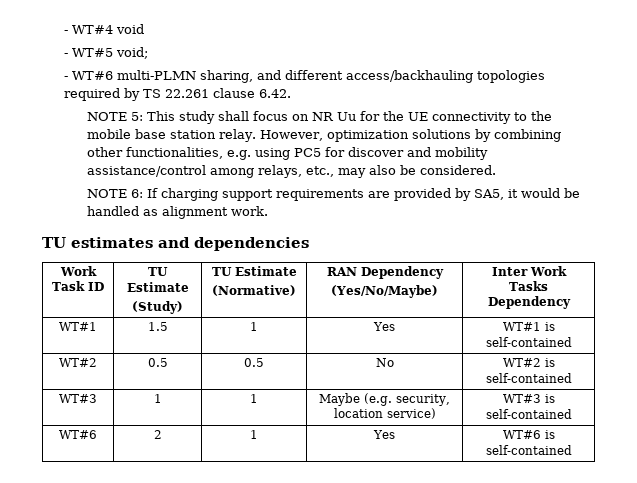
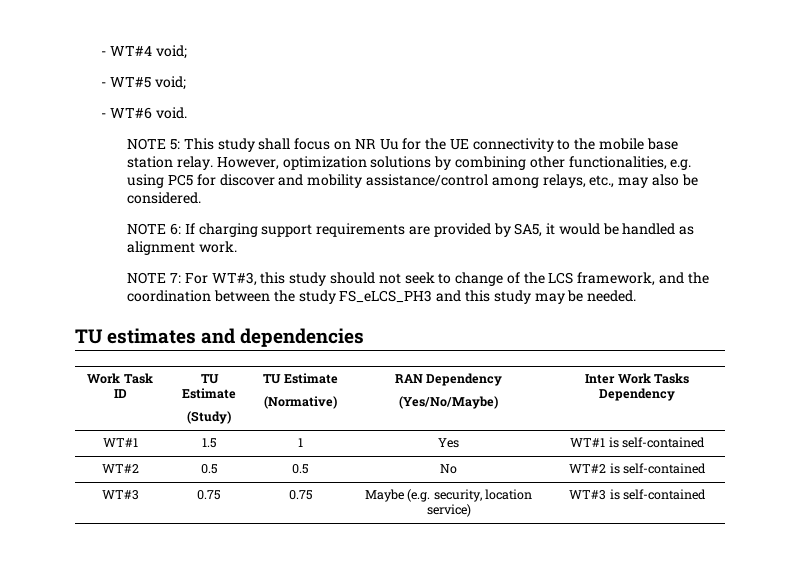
- - WT#4 void
+ - WT#4 void;
- - WT#6 multi-PLMN sharing, and different access/backhauling topologies required by TS 22.261 clause 6.42.
+ - WT#6 void.
+ NOTE 7: For WT#3, this study should not seek to change of the LCS framework, and the coordination between the study FS_eLCS_PH3 and this study may be needed.
- WT#3 | 1 | 1 | Maybe (e.g. security, location service) | WT#3 is self-contained
+ WT#3 | 0.75 | 0.75 | Maybe (e.g. security, location service) | WT#3 is self-contained
- WT#6 | 2 | 1 | Yes | WT#6 is self-contained

